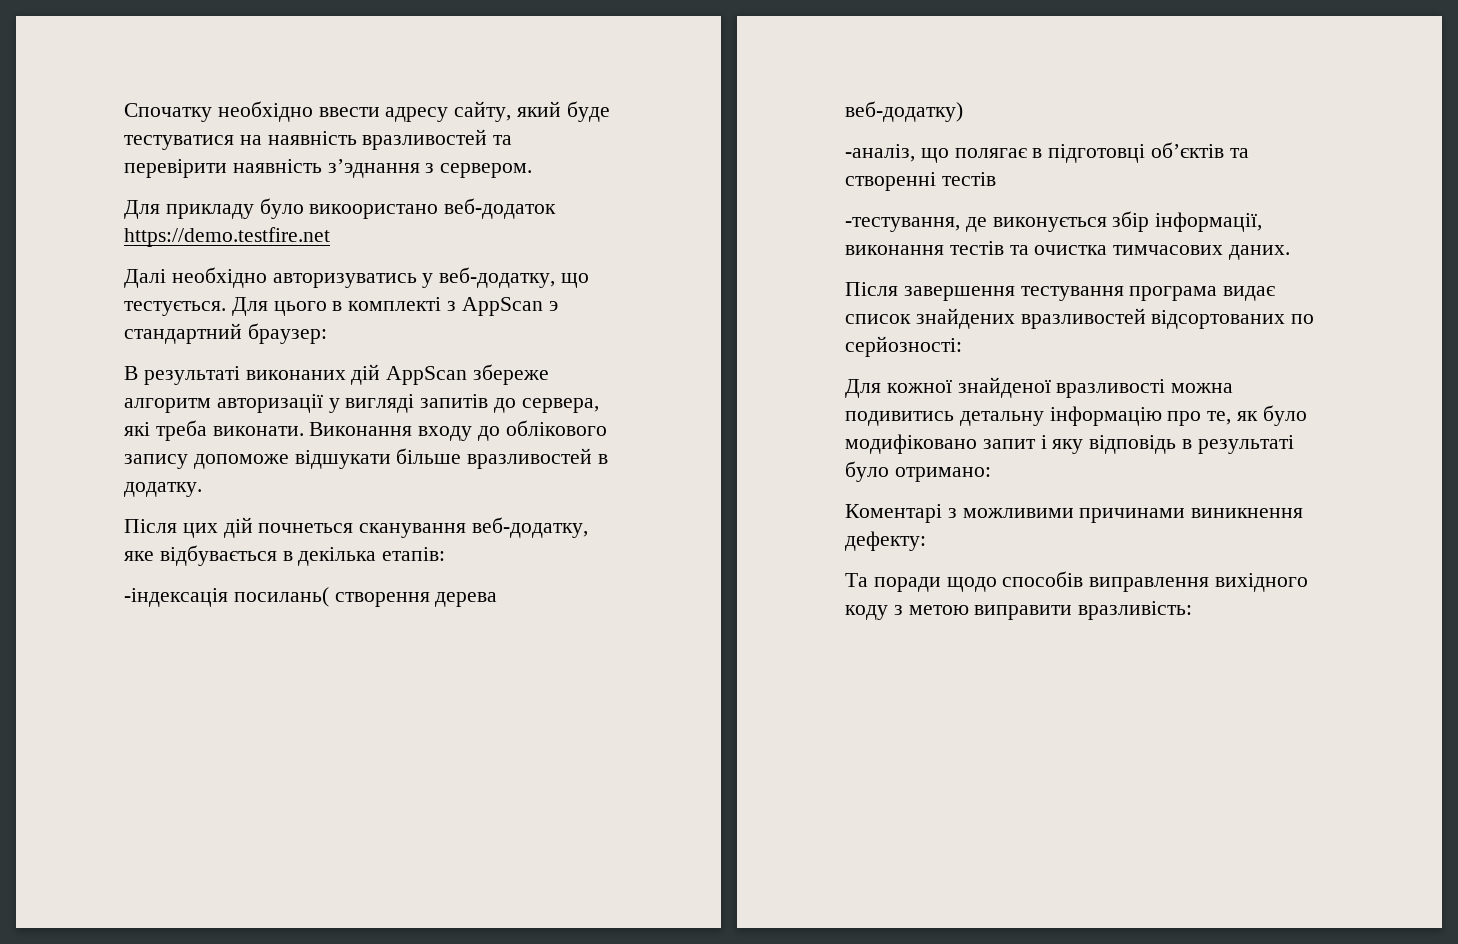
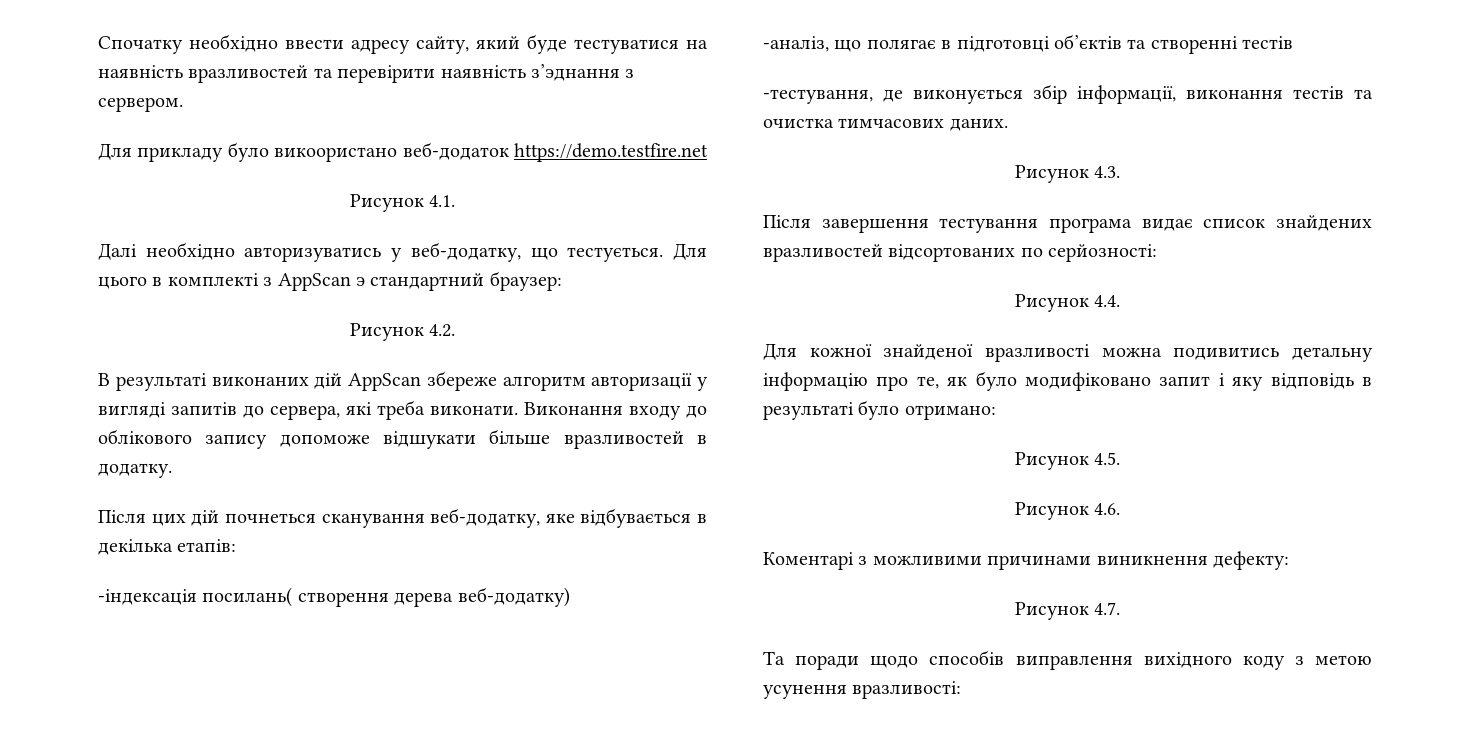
+ Рисунок 4.1.
+ Рисунок 4.2.
+ Рисунок 4.3.
+ Рисунок 4.4.
+ Рисунок 4.5.
+ Рисунок 4.6.
+ Рисунок 4.7.
- Та поради щодо способів виправлення вихідного коду з метою виправити вразливість:
+ Та поради щодо способів виправлення вихідного коду з метою усунення вразливості:

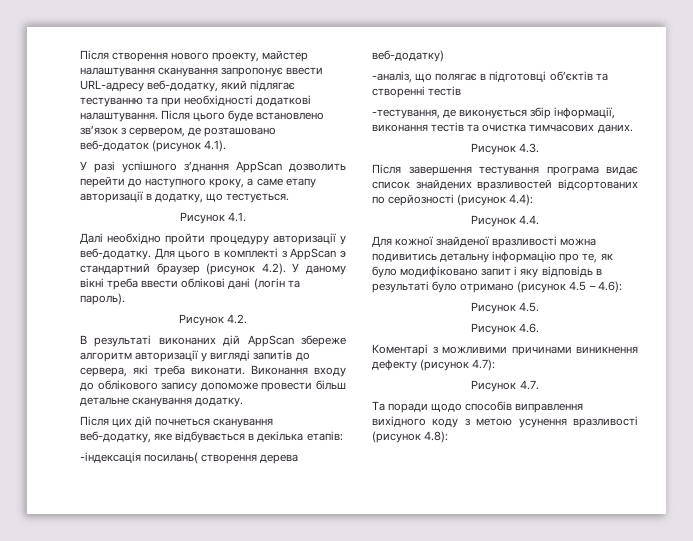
- Спочатку необхідно ввести адресу сайту, який буде тестуватися на наявність вразливостей та перевірити наявність з’эднання з сервером.
- Для прикладу було викоористано веб-додаток https://demo.testfire.net
+ Після створення нового проекту, майстер налаштування сканування запропонує ввести URL-адресу веб-додатку, який підлягає тестуванню та при необхідності додаткові налаштування. Після цього буде встановлено зв’язок з сервером, де розташовано веб-додаток (рисунок 4.1).
+ У разі успішного з’днання AppScan дозволить перейти до наступного кроку, а саме етапу авторизації в додатку, що тестується.
- Далі необхідно авторизуватись у веб-додатку, що тестується.
+ Далі необхідно пройти процедуру авторизації у веб-додатку.
- Для цього в комплекті з AppScan э стандартний браузер:
+ Для цього в комплекті з AppScan э стандартний браузер (рисунок 4.2). У даному вікні треба ввести облікові дані (логін та пароль).
- Виконання входу до облікового запису допоможе відшукати більше вразливостей в додатку.
+ Виконання входу до облікового запису допоможе провести більш детальне сканування додатку.
- Після завершення тестування програма видає список знайдених вразливостей відсортованих по серйозності:
+ Після завершення тестування програма видає список знайдених вразливостей відсортованих по серйозності (рисунок 4.4):
- Для кожної знайденої вразливості можна подивитись детальну інформацію про те, як було модифіковано запит і яку відповідь в результаті було отримано:
+ Для кожної знайденої вразливості можна подивитись детальну інформацію про те, як було модифіковано запит і яку відповідь в результаті було отримано (рисунок 4.5 – 4.6):
- Коментарі з можливими причинами виникнення дефекту:
+ Коментарі з можливими причинами виникнення дефекту (рисунок 4.7):
- Та поради щодо способів виправлення вихідного коду з метою усунення вразливості:
+ Та поради щодо способів виправлення вихідного коду з метою усунення вразливості (рисунок 4.8):

